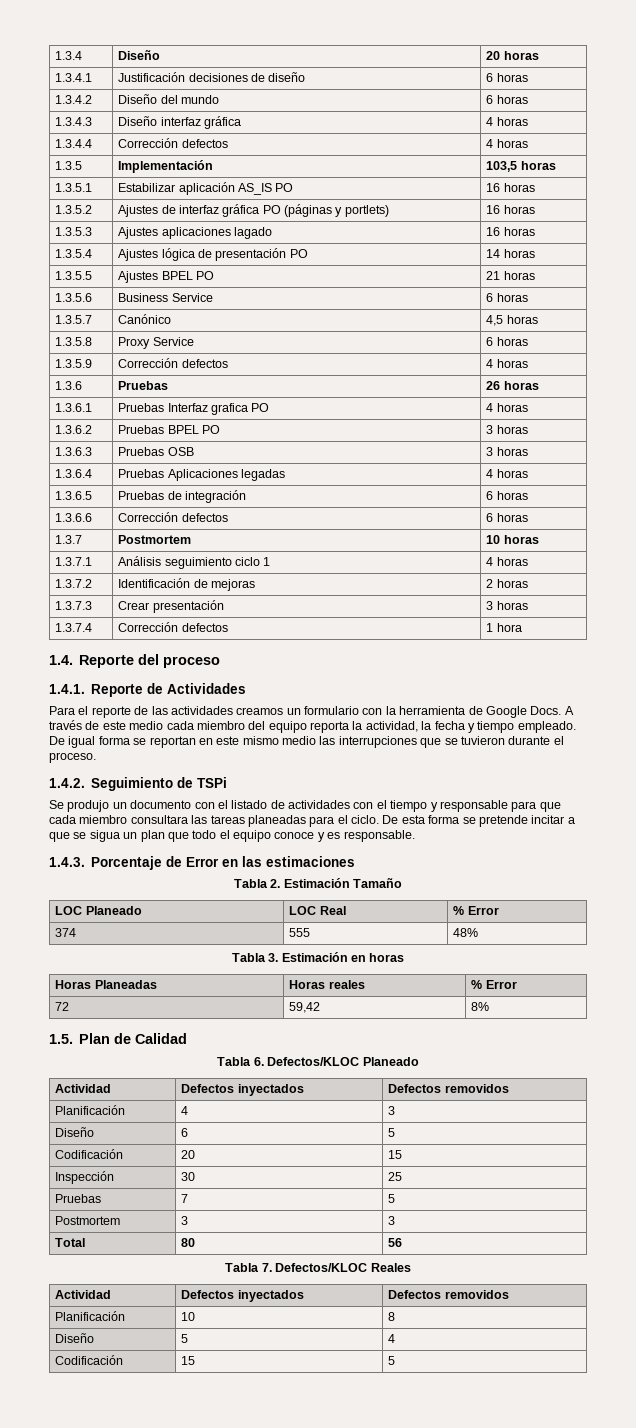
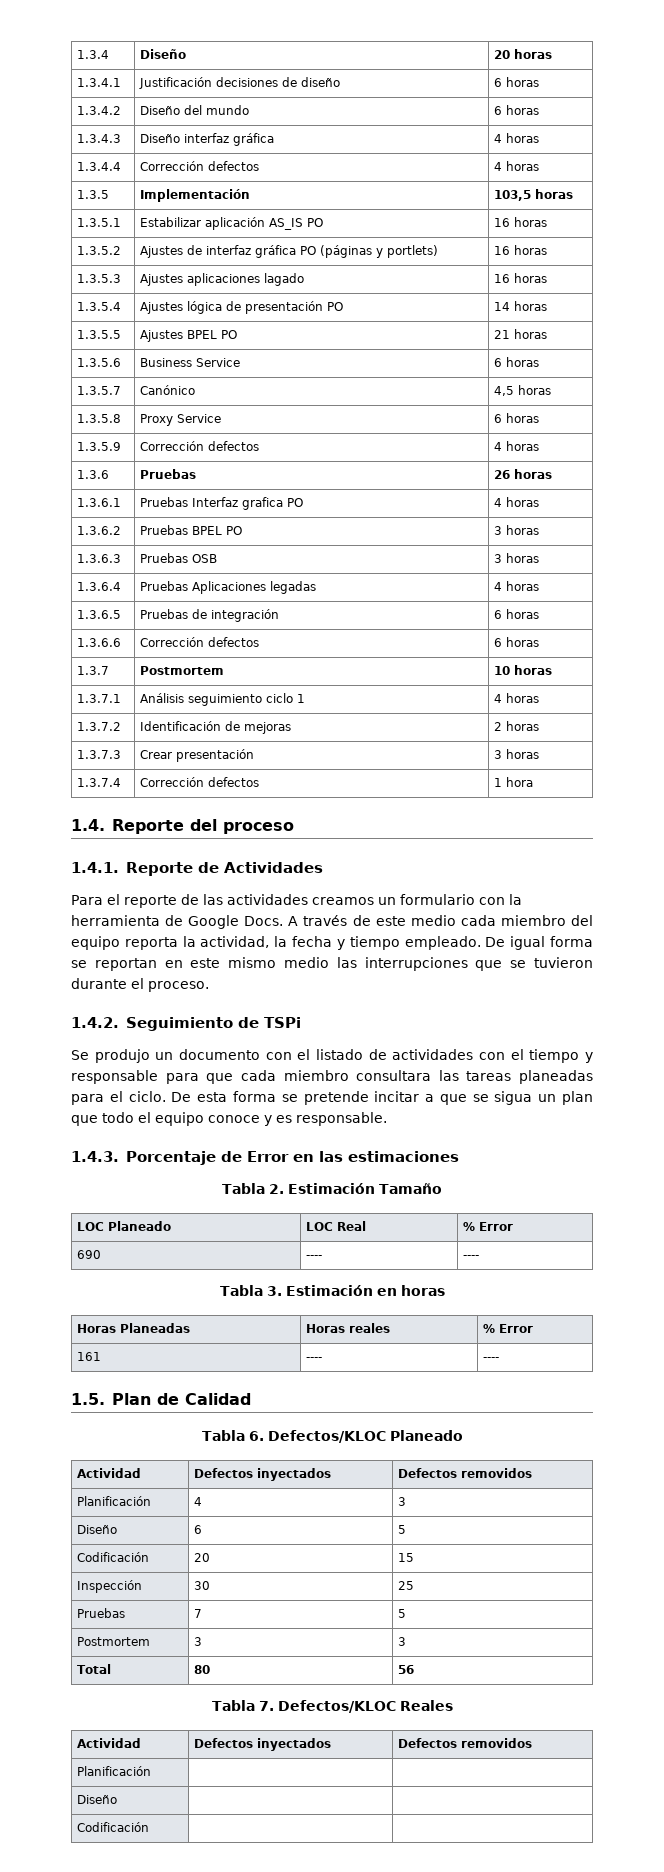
- 374 | 555 | 48%
+ 690 | ---- | ----
- 72 | 59,42 | 8%
+ 161 | ---- | ----
- Planificación | 10 | 8
- Diseño | 5 | 4
- Codificación | 15 | 5
+ Planificación | |
+ Diseño | |
+ Codificación | |

